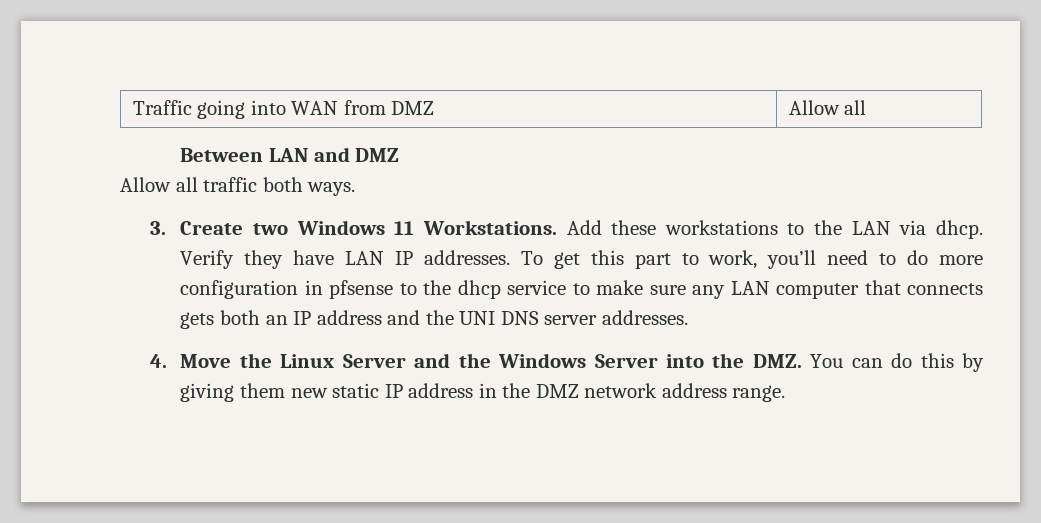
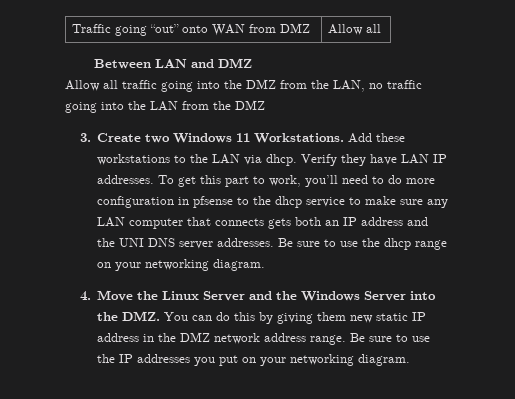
- Traffic going into WAN from DMZ | Allow all
+ Traffic going “out” onto WAN from DMZ | Allow all
- Allow all traffic both ways.
+ Allow all traffic going into the DMZ from the LAN, no traffic going into the LAN from the DMZ
+ Be sure to use the dhcp range on your networking diagram.
+ Be sure to use the IP addresses you put on your networking diagram.

